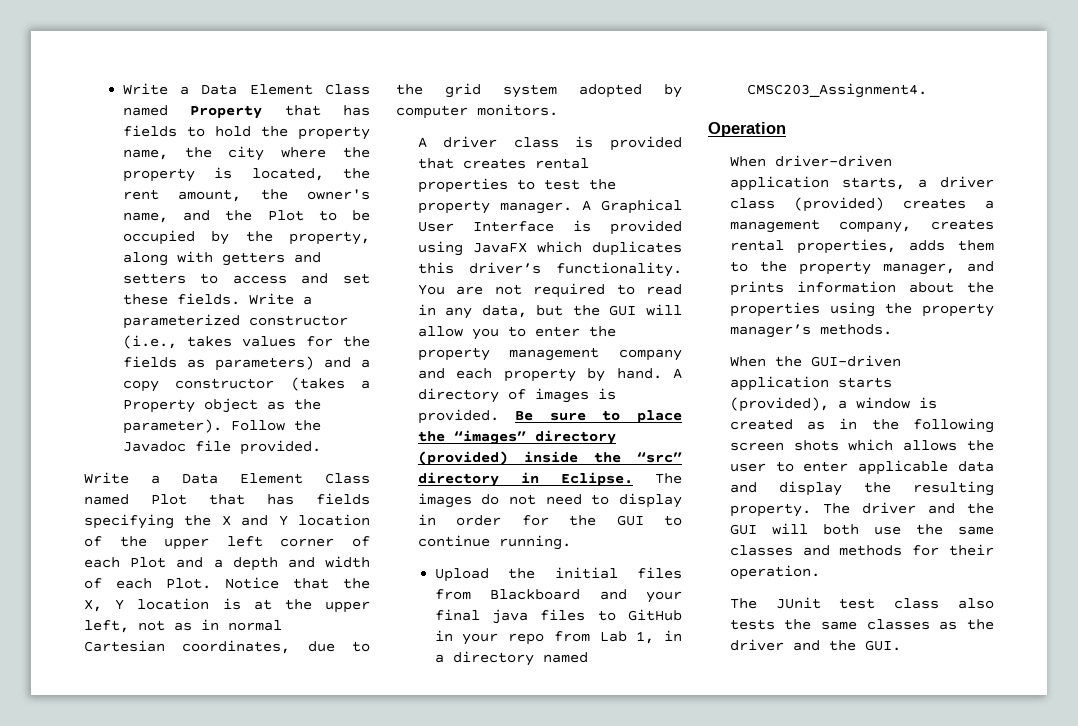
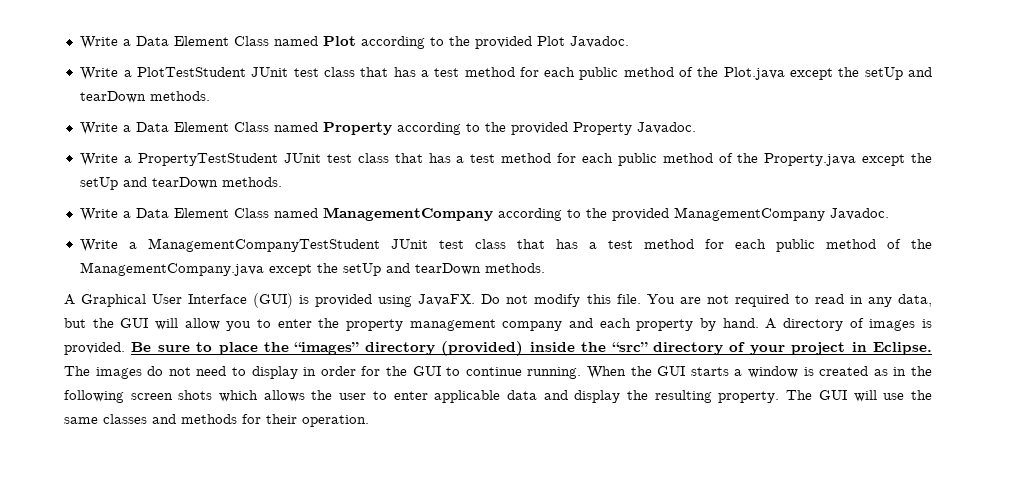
- Write a Data Element Class named Property that has fields to hold the property name, the city where the property is located, the rent amount, the owner's name, and the Plot to be occupied by the property, along with getters and setters to access and set these fields. Write a parameterized constructor (i.e., takes values for the fields as parameters) and a copy constructor (takes a Property object as the parameter). Follow the Javadoc file provided.
- Write a Data Element Class named Plot that has fields specifying the X and Y location of the upper left corner of each Plot and a depth and width of each Plot. Notice that the X, Y location is at the upper left, not as in normal Cartesian coordinates, due to the grid system adopted by computer monitors.
- A driver class is provided that creates rental properties to test the property manager. A Graphical User Interface is provided using JavaFX which duplicates this driver’s functionality.
+ Write a Data Element Class named Plot according to the provided Plot Javadoc.
+ Write a PlotTestStudent JUnit test class that has a test method for each public method of the Plot.java except the setUp and tearDown methods.
+ Write a Data Element Class named Property according to the provided Property Javadoc.
+ Write a PropertyTestStudent JUnit test class that has a test method for each public method of the Property.java except the setUp and tearDown methods.
+ Write a Data Element Class named ManagementCompany according to the provided ManagementCompany Javadoc.
+ Write a ManagementCompanyTestStudent JUnit test class that has a test method for each public method of the ManagementCompany.java except the setUp and tearDown methods.
+ A Graphical User Interface (GUI) is provided using JavaFX. Do not modify this file.
- Be sure to place the “images” directory (provided) inside the “src” directory in Eclipse.
+ Be sure to place the “images” directory (provided) inside the “src” directory of your project in Eclipse.
- The images do not need to display in order for the GUI to continue running.
- Upload the initial files from Blackboard and your final java files to GitHub in your repo from Lab 1, in a directory named CMSC203_Assignment4.
- Operation
- When driver-driven application starts, a driver class (provided) creates a management company, creates rental properties, adds them to the property manager, and prints information about the properties using the property manager’s methods.
- When the GUI-driven application starts (provided), a window is created as in the following screen shots which allows the user to enter applicable data and display the resulting property.
+ The images do not need to display in order for the GUI to continue running. When the GUI starts a window is created as in the following screen shots which allows the user to enter applicable data and display the resulting property.
- The driver and the GUI will both use the same classes and methods for their operation.
+ The GUI will use the same classes and methods for their operation.
- The JUnit test class also tests the same classes as the driver and the GUI.

